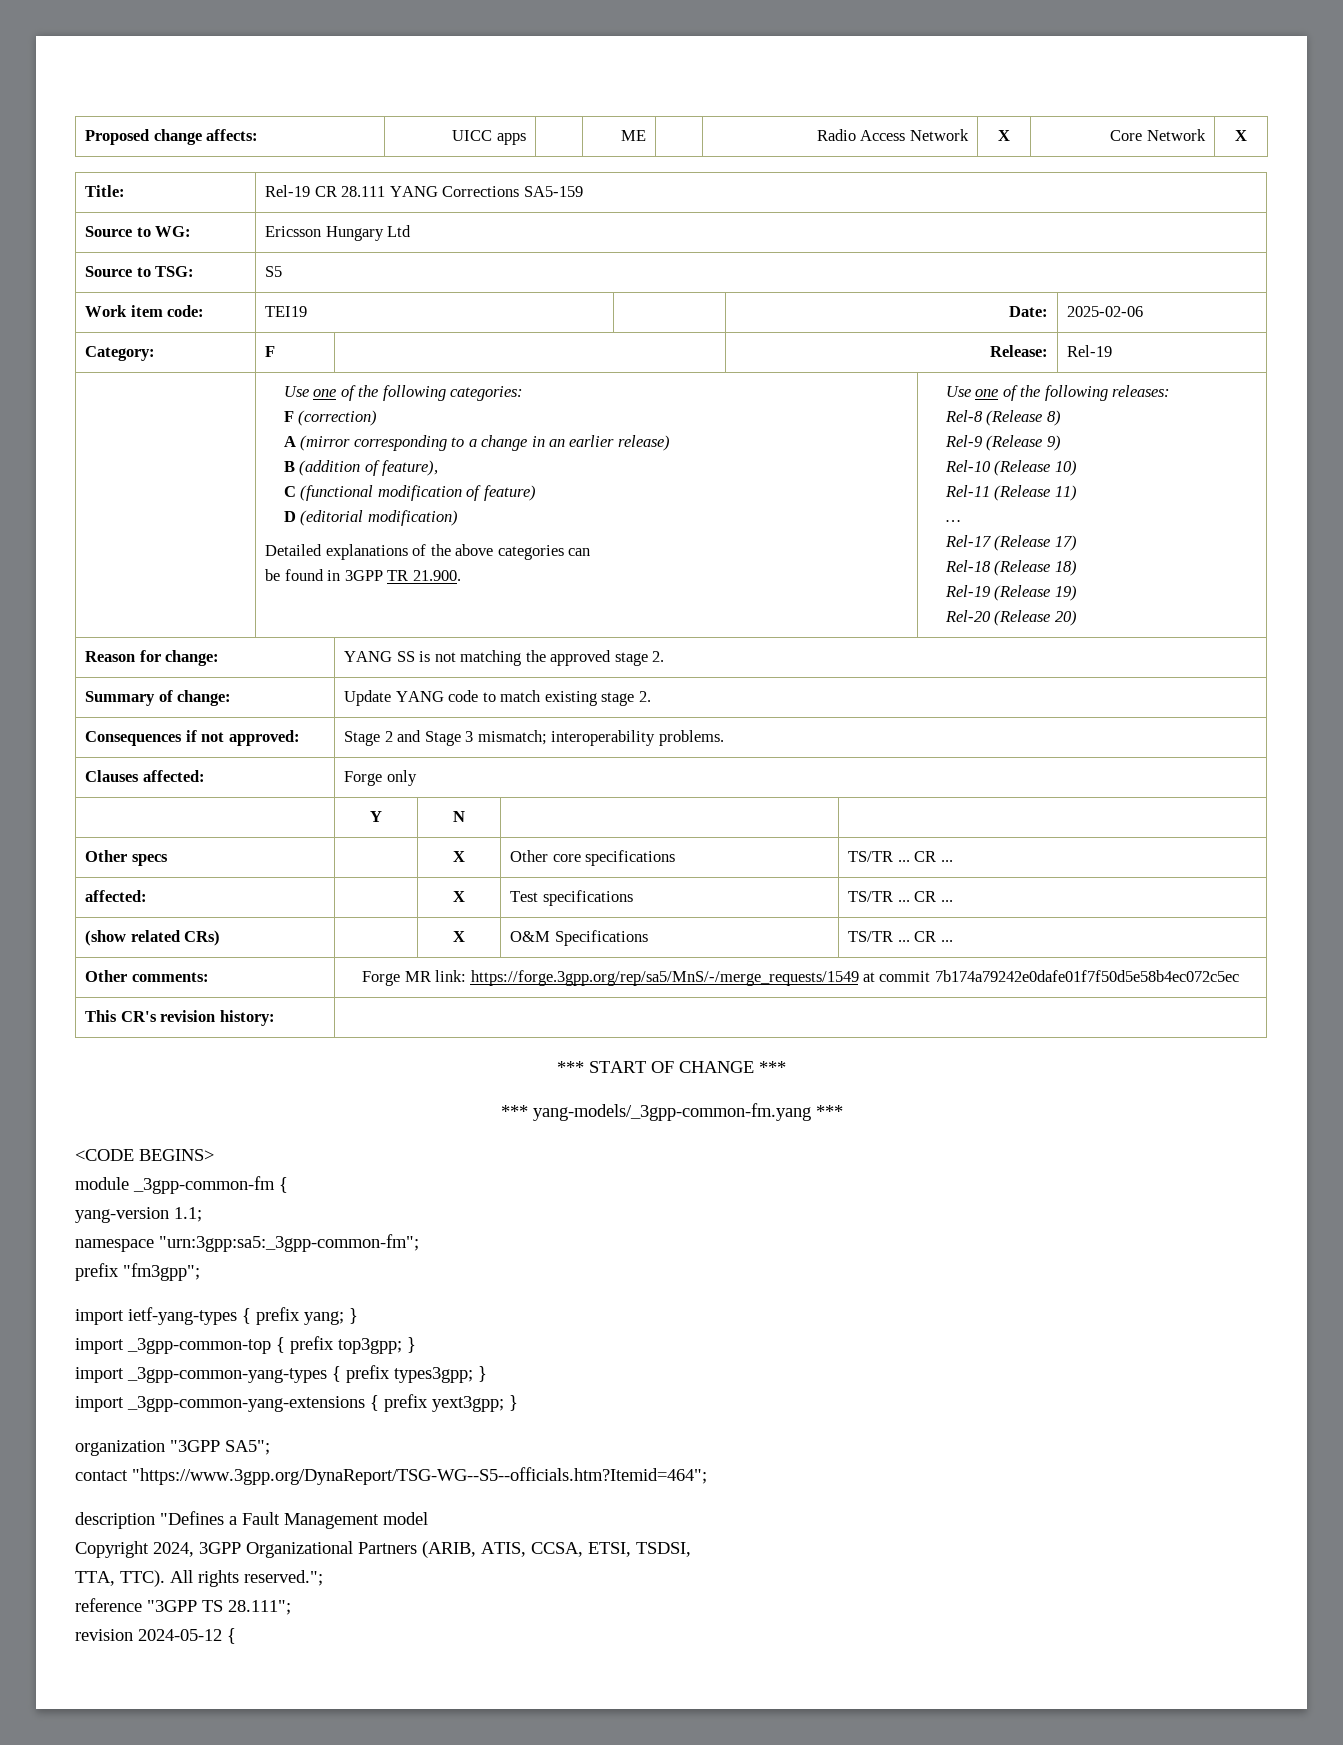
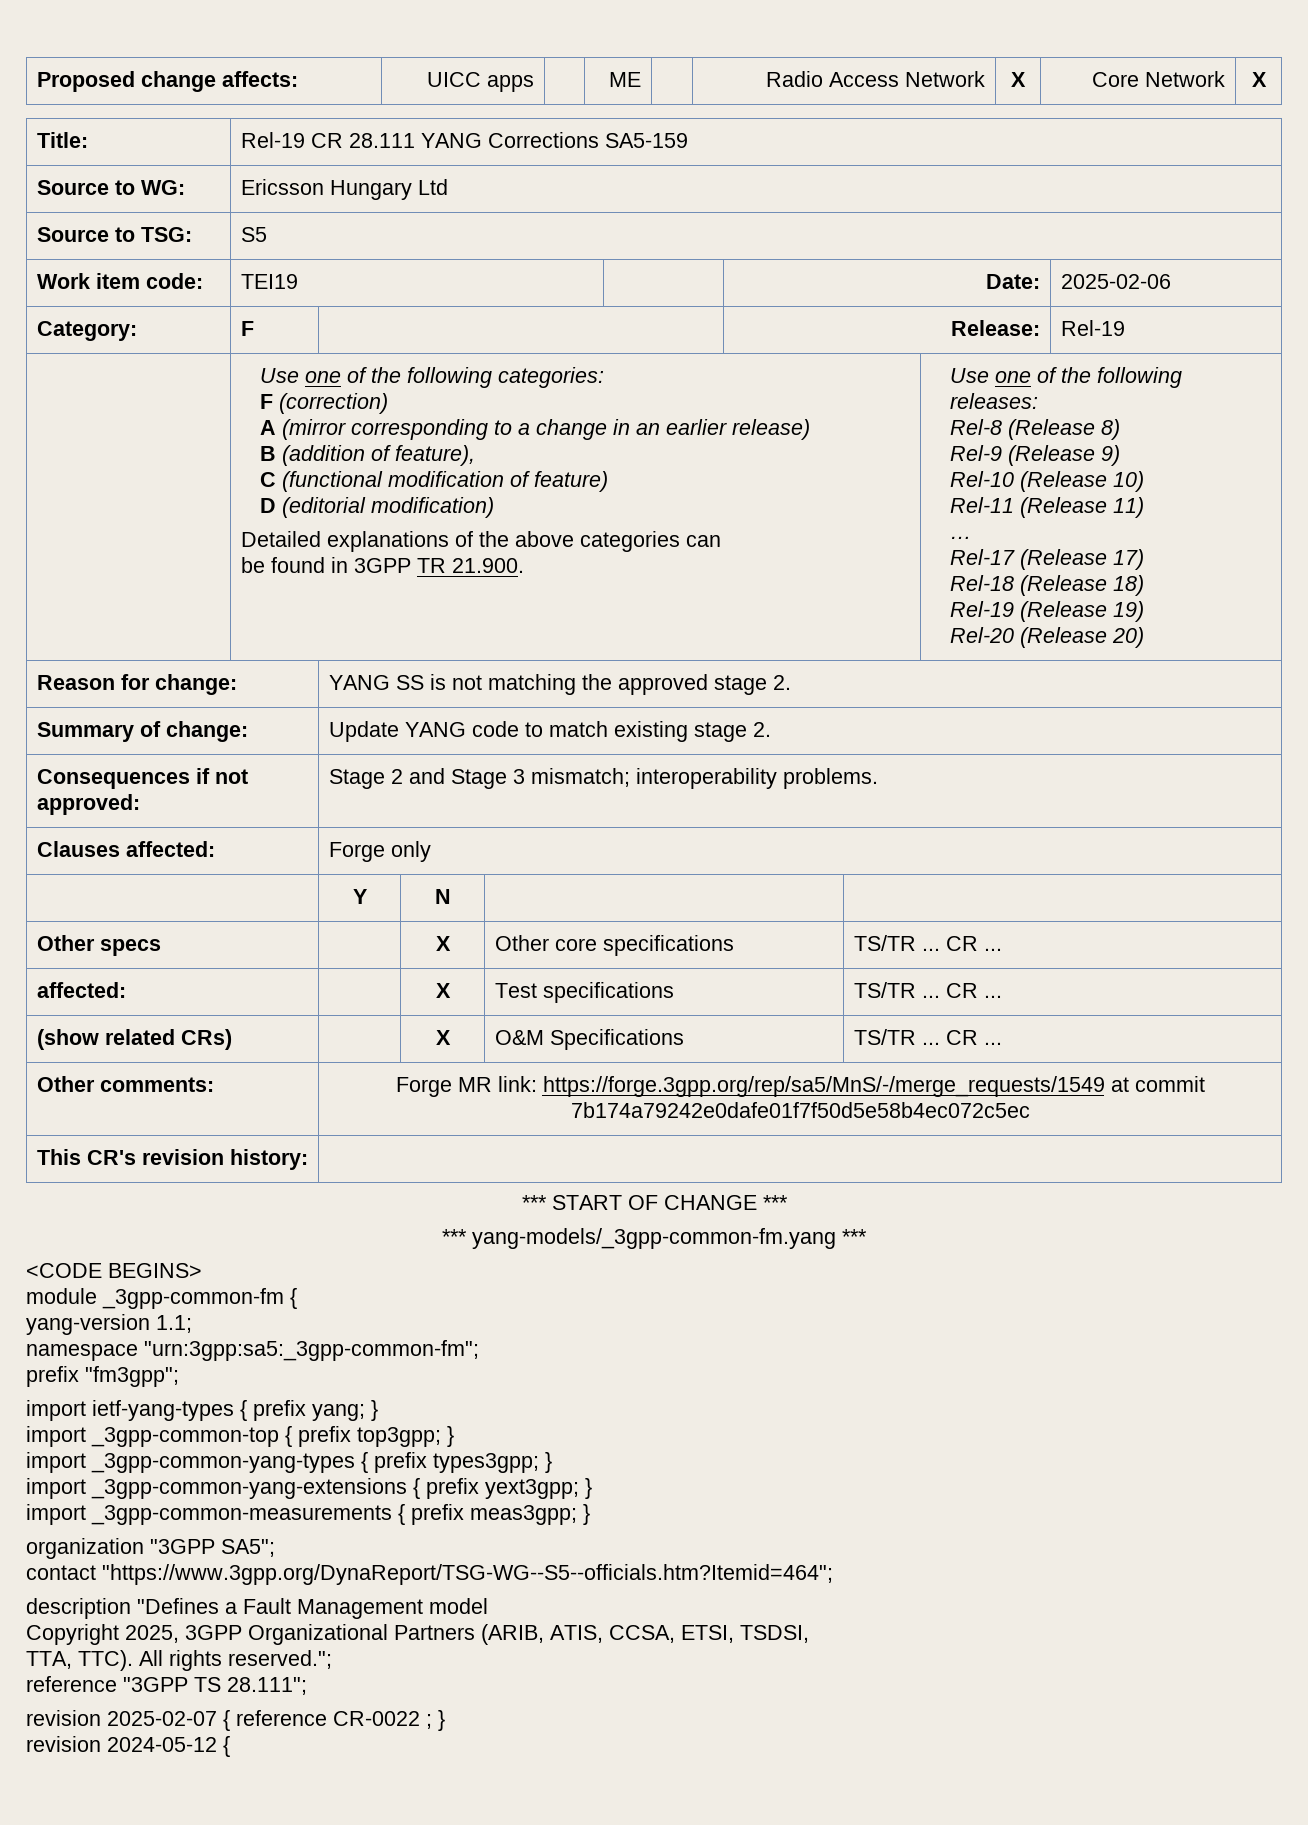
+ import _3gpp-common-measurements { prefix meas3gpp; }
- Copyright 2024, 3GPP Organizational Partners (ARIB, ATIS, CCSA, ETSI, TSDSI,
+ Copyright 2025, 3GPP Organizational Partners (ARIB, ATIS, CCSA, ETSI, TSDSI,
+ revision 2025-02-07 { reference CR-0022 ; }

